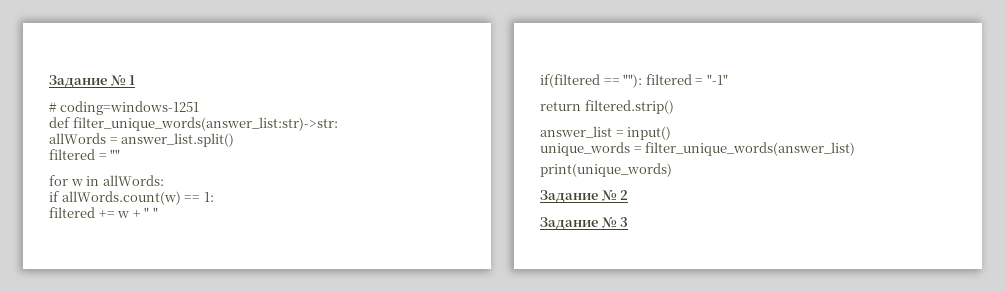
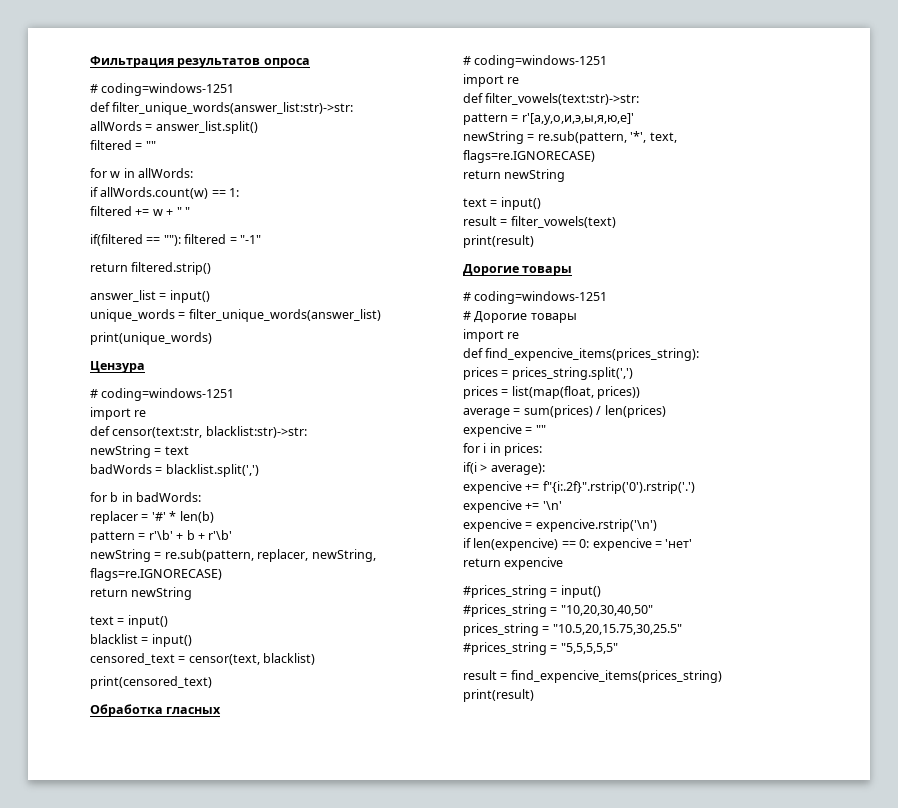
- Задание № 1
+ Фильтрация результатов опроса
- Задание № 2
- Задание № 3
+ Цензура
+ # coding=windows-1251
+ import re
+ def censor(text:str, blacklist:str)->str:
+ newString = text
+ badWords = blacklist.split(',')
+ for b in badWords:
+ replacer = '#' * len(b)
+ pattern = r'\b' + b + r'\b'
+ newString = re.sub(pattern, replacer, newString, flags=re.IGNORECASE)
+ return newString
+ text = input()
+ blacklist = input()
+ censored_text = censor(text, blacklist)
+ print(censored_text)
+ Обработка гласных
+ # coding=windows-1251
+ import re
+ def filter_vowels(text:str)->str:
+ pattern = r'[а,у,о,и,э,ы,я,ю,е]'
+ newString = re.sub(pattern, '*', text, flags=re.IGNORECASE)
+ return newString
+ text = input()
+ result = filter_vowels(text)
+ print(result)
+ Дорогие товары
+ # coding=windows-1251
+ # Дорогие товары
+ import re
+ def find_expencive_items(prices_string):
+ prices = prices_string.split(',')
+ prices = list(map(float, prices))
+ average = sum(prices) / len(prices)
+ expencive = ""
+ for i in prices:
+ if(i > average):
+ expencive += f"{i:.2f}".rstrip('0').rstrip('.')
+ expencive += '\n'
+ expencive = expencive.rstrip('\n')
+ if len(expencive) == 0: expencive = 'нет'
+ return expencive
+ #prices_string = input()
+ #prices_string = "10,20,30,40,50"
+ prices_string = "10.5,20,15.75,30,25.5"
+ #prices_string = "5,5,5,5,5"
+ result = find_expencive_items(prices_string)
+ print(result)

